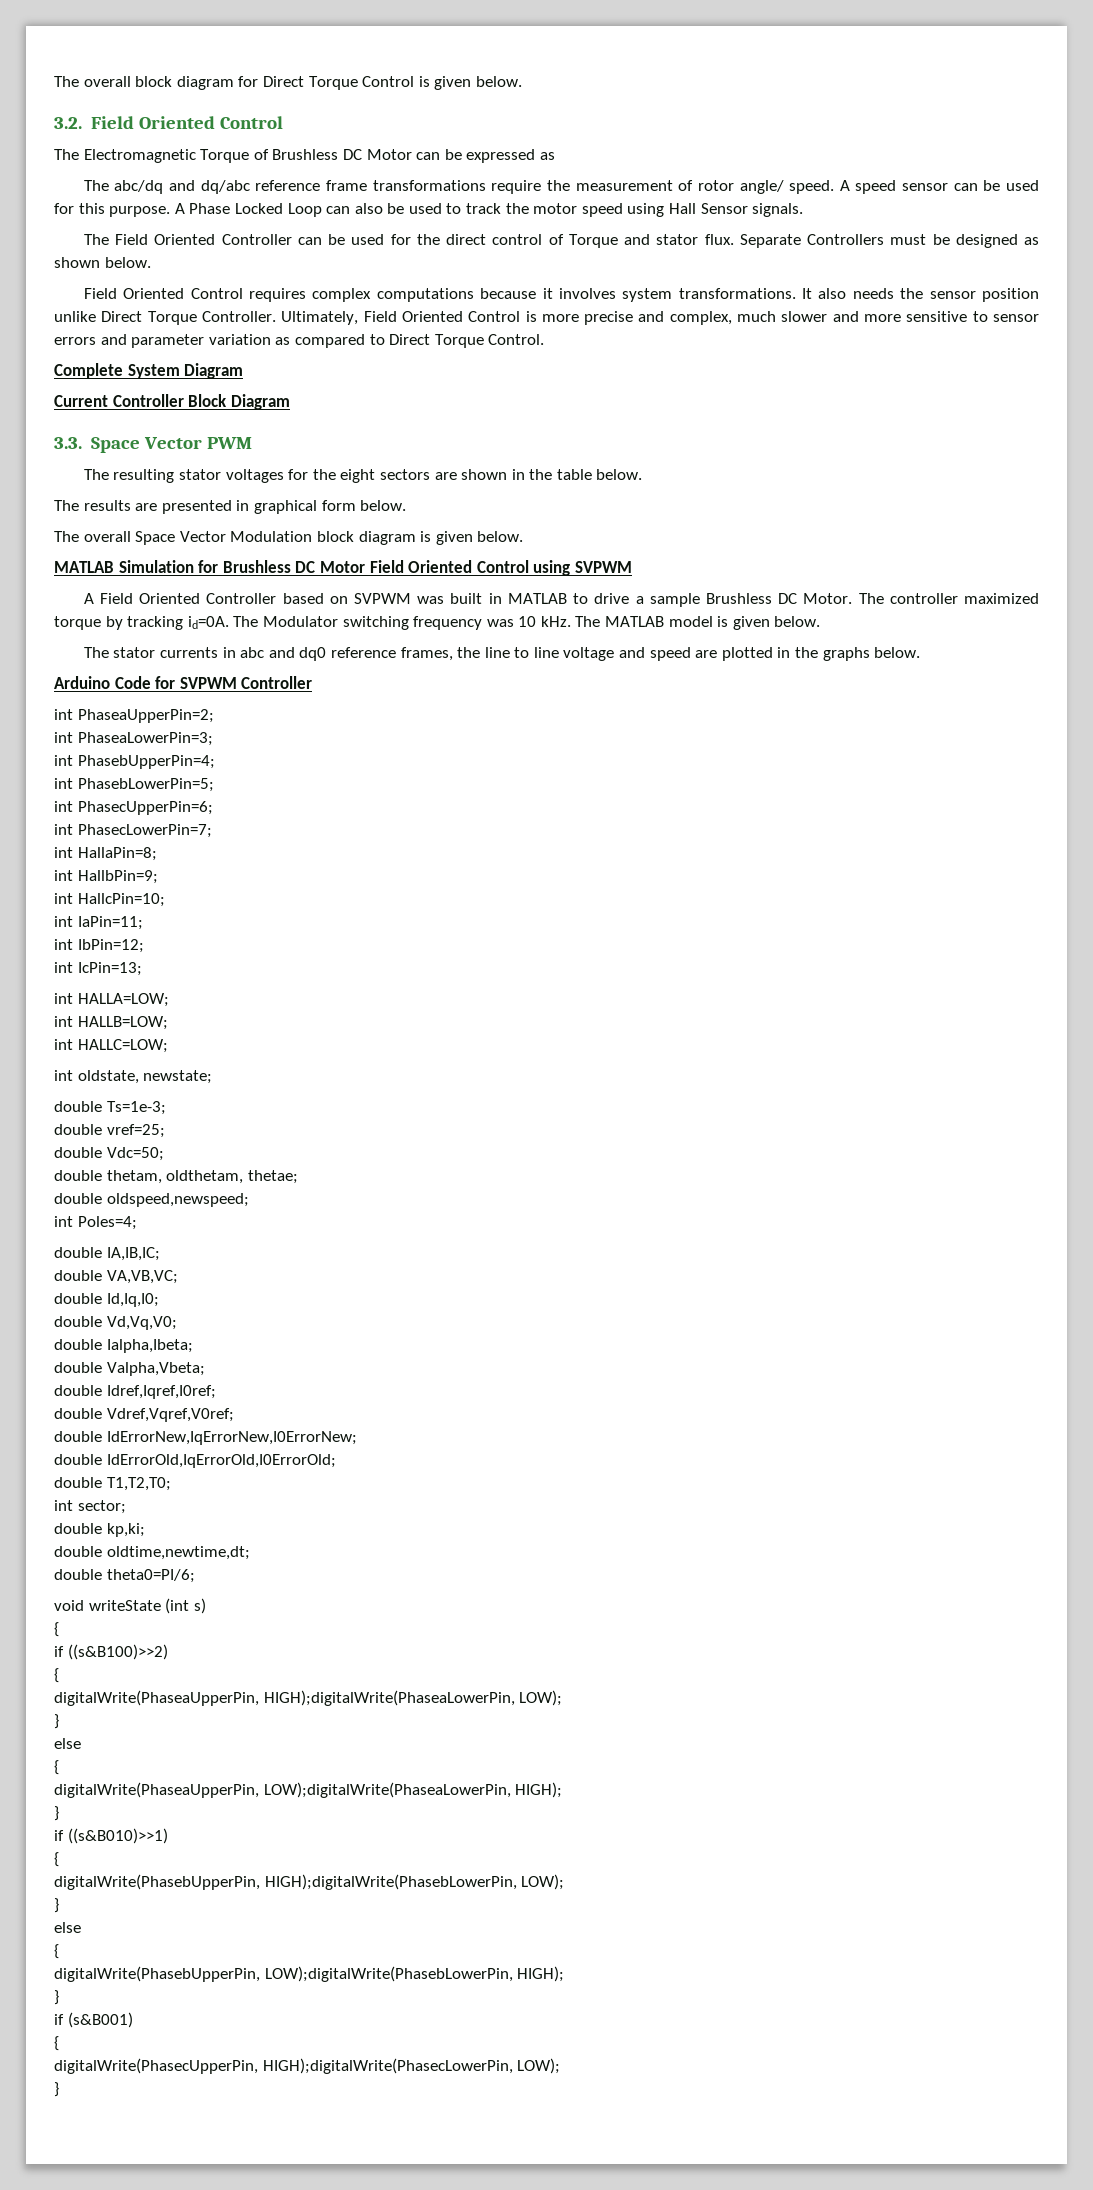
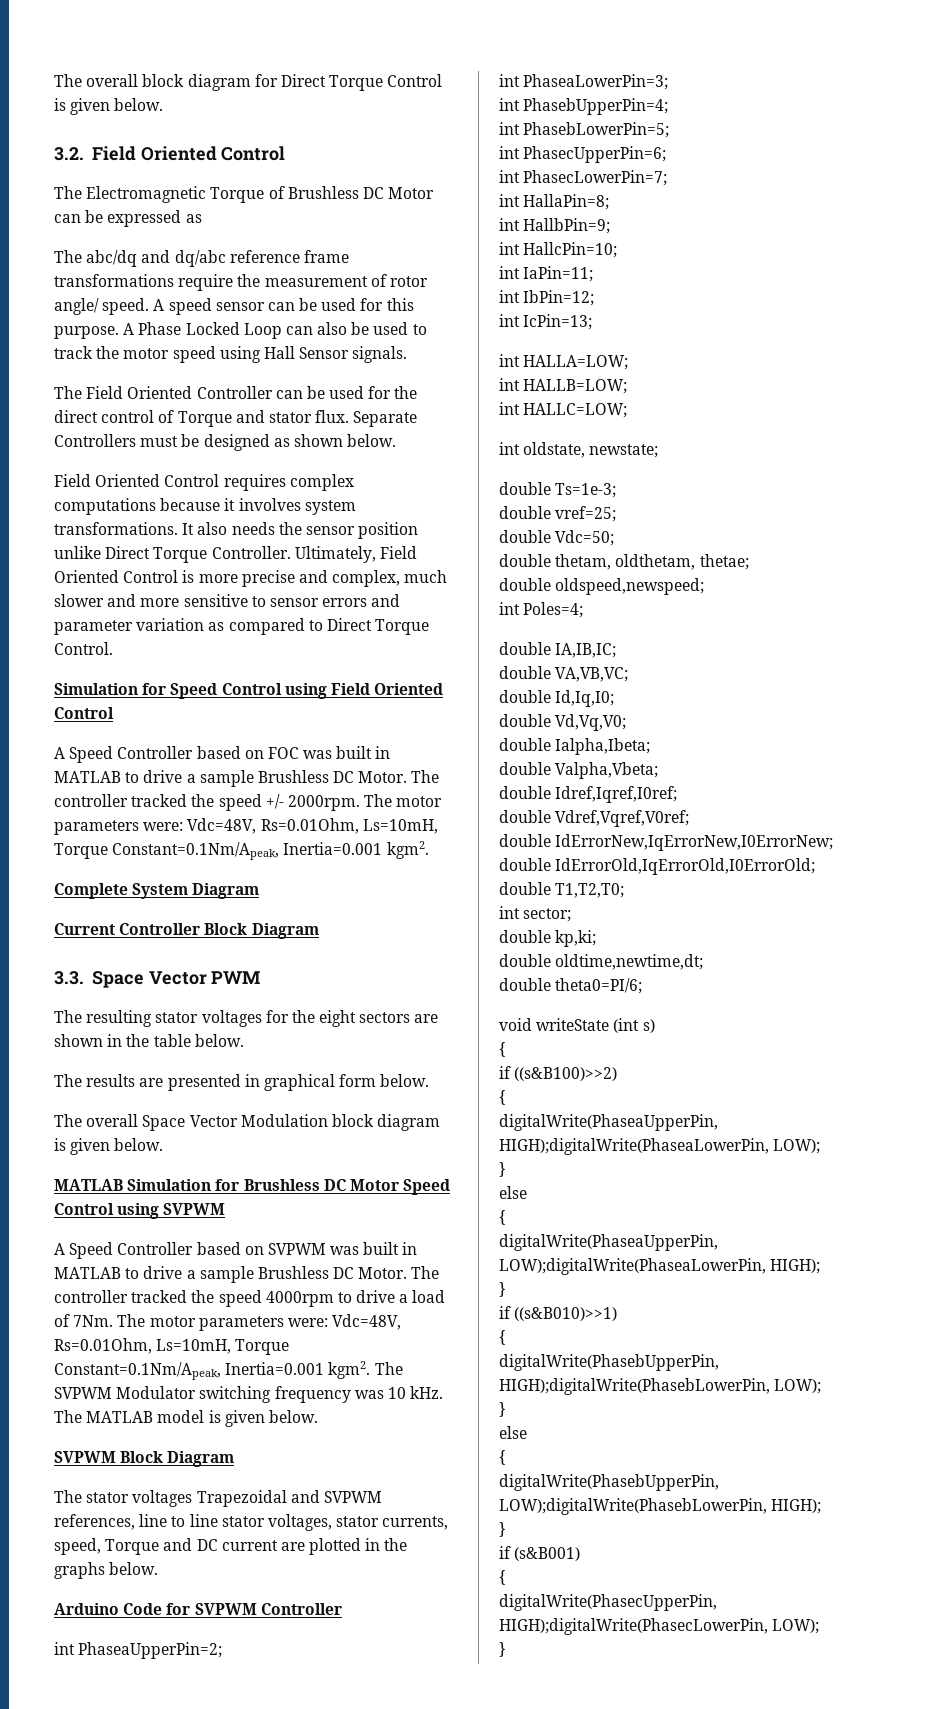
+ Simulation for Speed Control using Field Oriented Control
+ A Speed Controller based on FOC was built in MATLAB to drive a sample Brushless DC Motor. The controller tracked the speed +/- 2000rpm. The motor parameters were: Vdc=48V, Rs=0.01Ohm, Ls=10mH, Torque Constant=0.1Nm/Apeak, Inertia=0.001 kgm2.
- MATLAB Simulation for Brushless DC Motor Field Oriented Control using SVPWM
+ MATLAB Simulation for Brushless DC Motor Speed Control using SVPWM
- A Field Oriented Controller based on SVPWM was built in MATLAB to drive a sample Brushless DC Motor.
+ A Speed Controller based on SVPWM was built in MATLAB to drive a sample Brushless DC Motor.
- The controller maximized torque by tracking id=0A. The Modulator switching frequency was 10 kHz.
+ The controller tracked the speed 4000rpm to drive a load of 7Nm. The motor parameters were: Vdc=48V, Rs=0.01Ohm, Ls=10mH, Torque Constant=0.1Nm/Apeak, Inertia=0.001 kgm2. The SVPWM Modulator switching frequency was 10 kHz.
+ SVPWM Block Diagram
- The stator currents in abc and dq0 reference frames, the line to line voltage and speed are plotted in the graphs below.
+ The stator voltages Trapezoidal and SVPWM references, line to line stator voltages, stator currents, speed, Torque and DC current are plotted in the graphs below.

